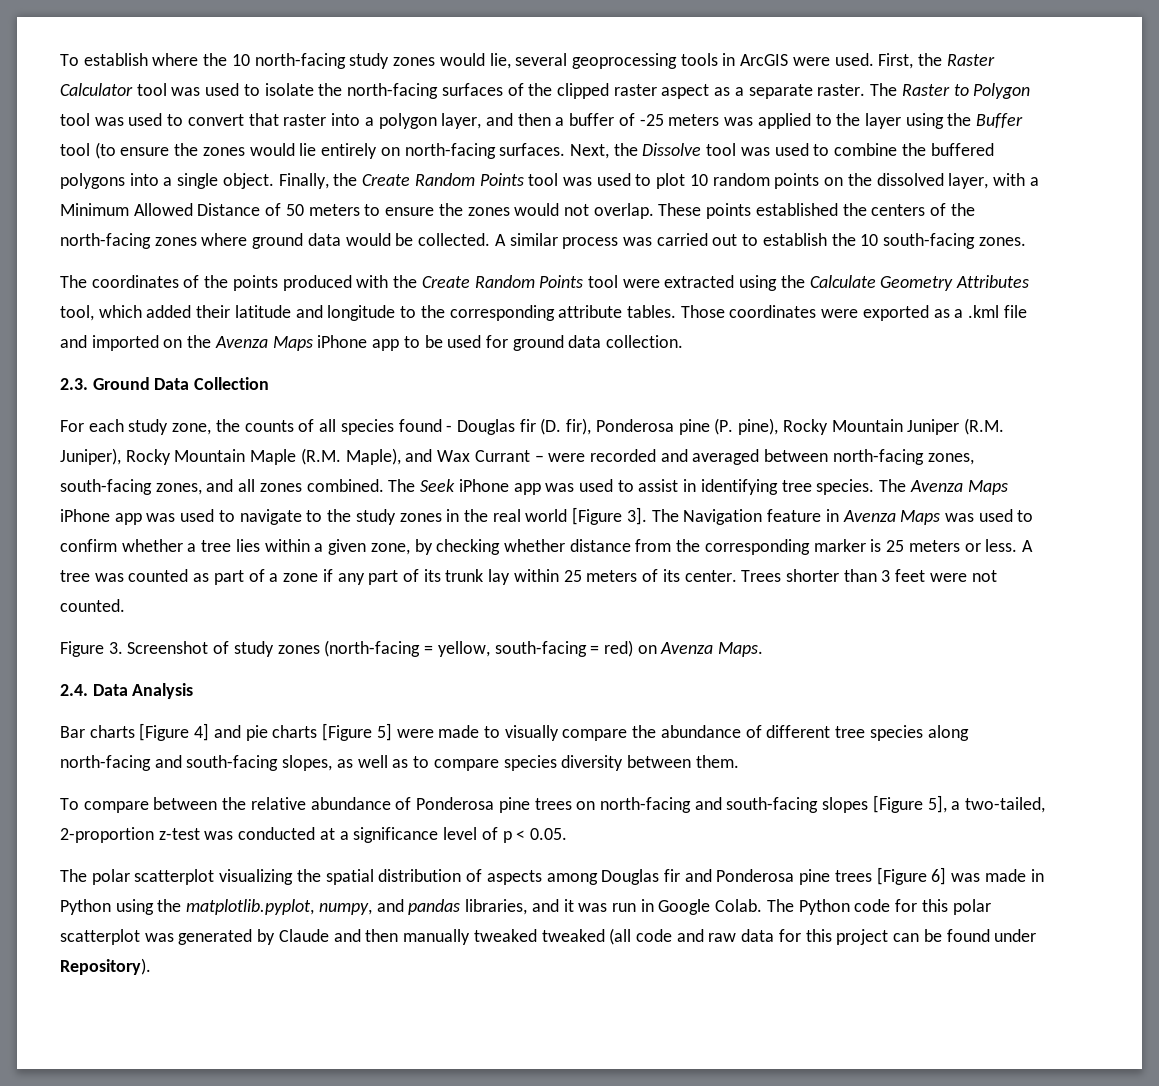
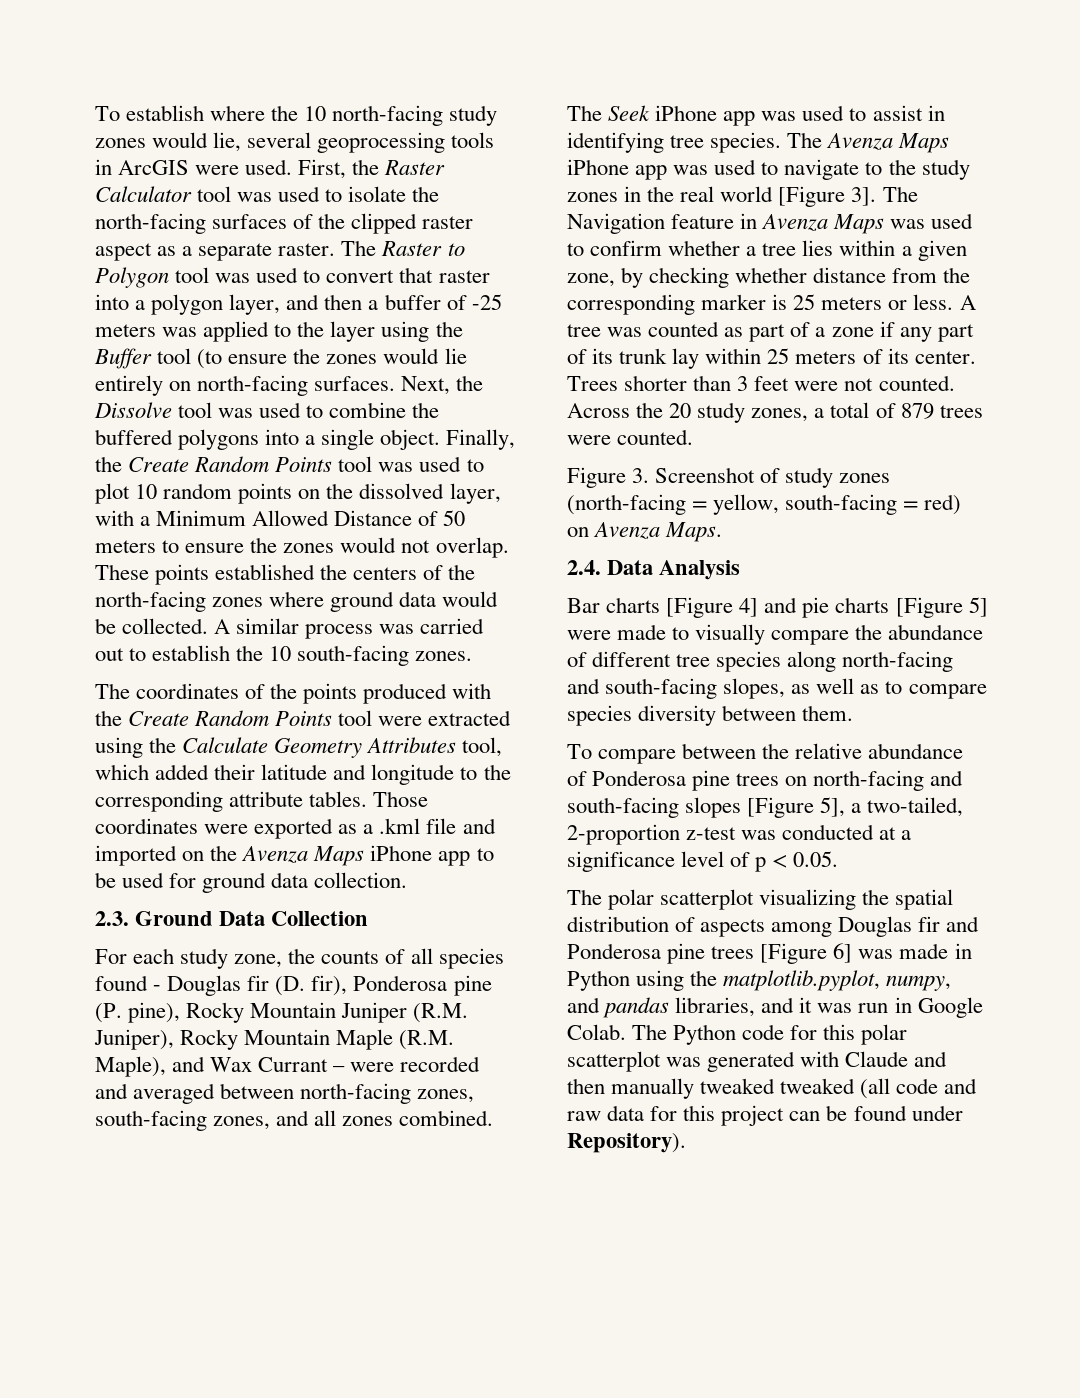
+ Across the 20 study zones, a total of 879 trees were counted.
- The Python code for this polar scatterplot was generated by Claude and then manually tweaked tweaked (all code and raw data for this project can be found under Repository).
+ The Python code for this polar scatterplot was generated with Claude and then manually tweaked tweaked (all code and raw data for this project can be found under Repository).

